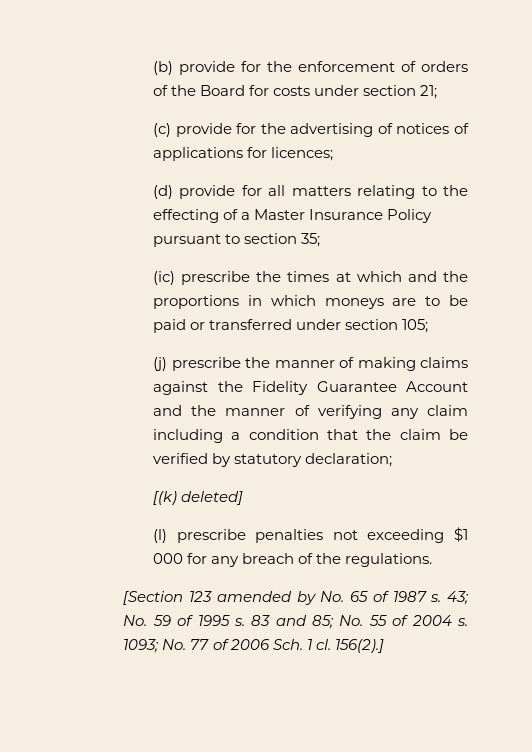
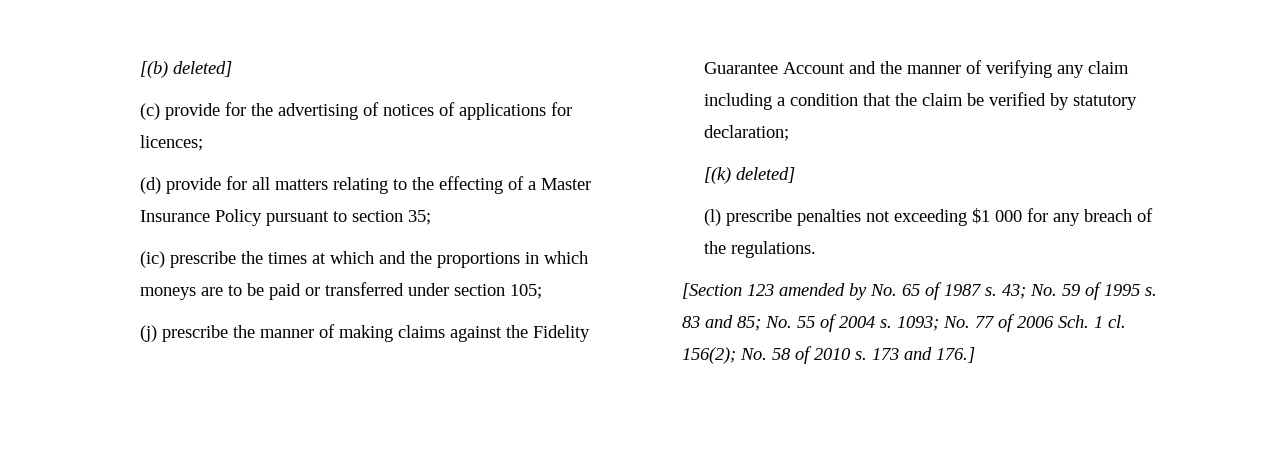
- (b) provide for the enforcement of orders of the Board for costs under section 21;
+ [(b) deleted]
- 156(2).]
+ 156(2); No. 58 of 2010 s. 173 and 176.]

